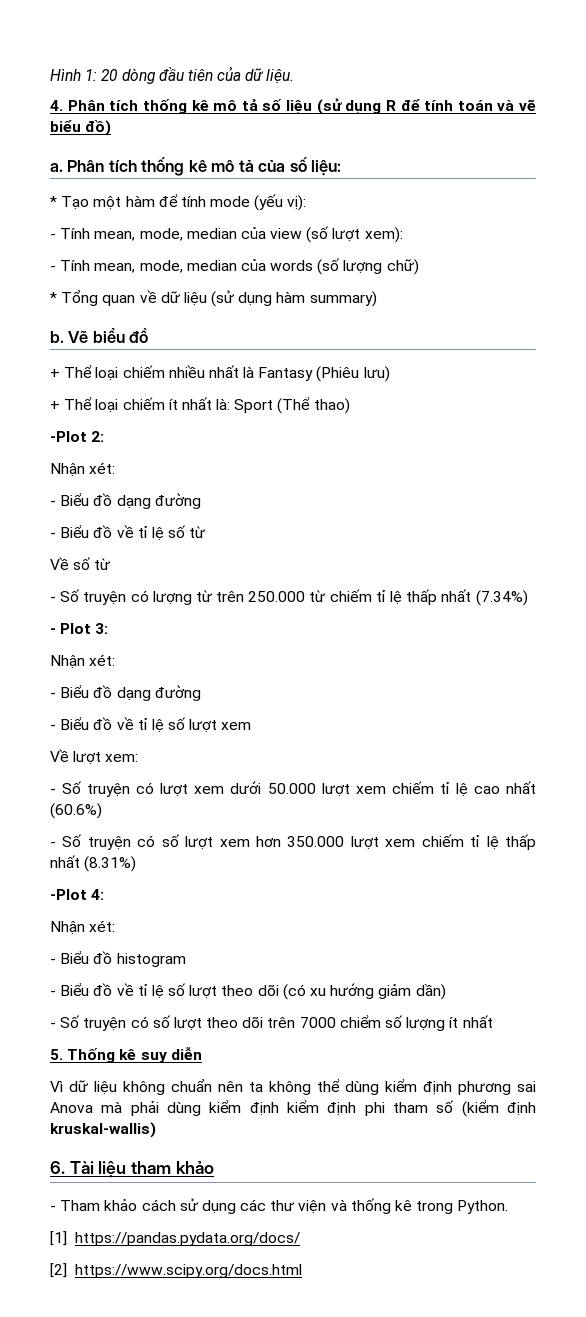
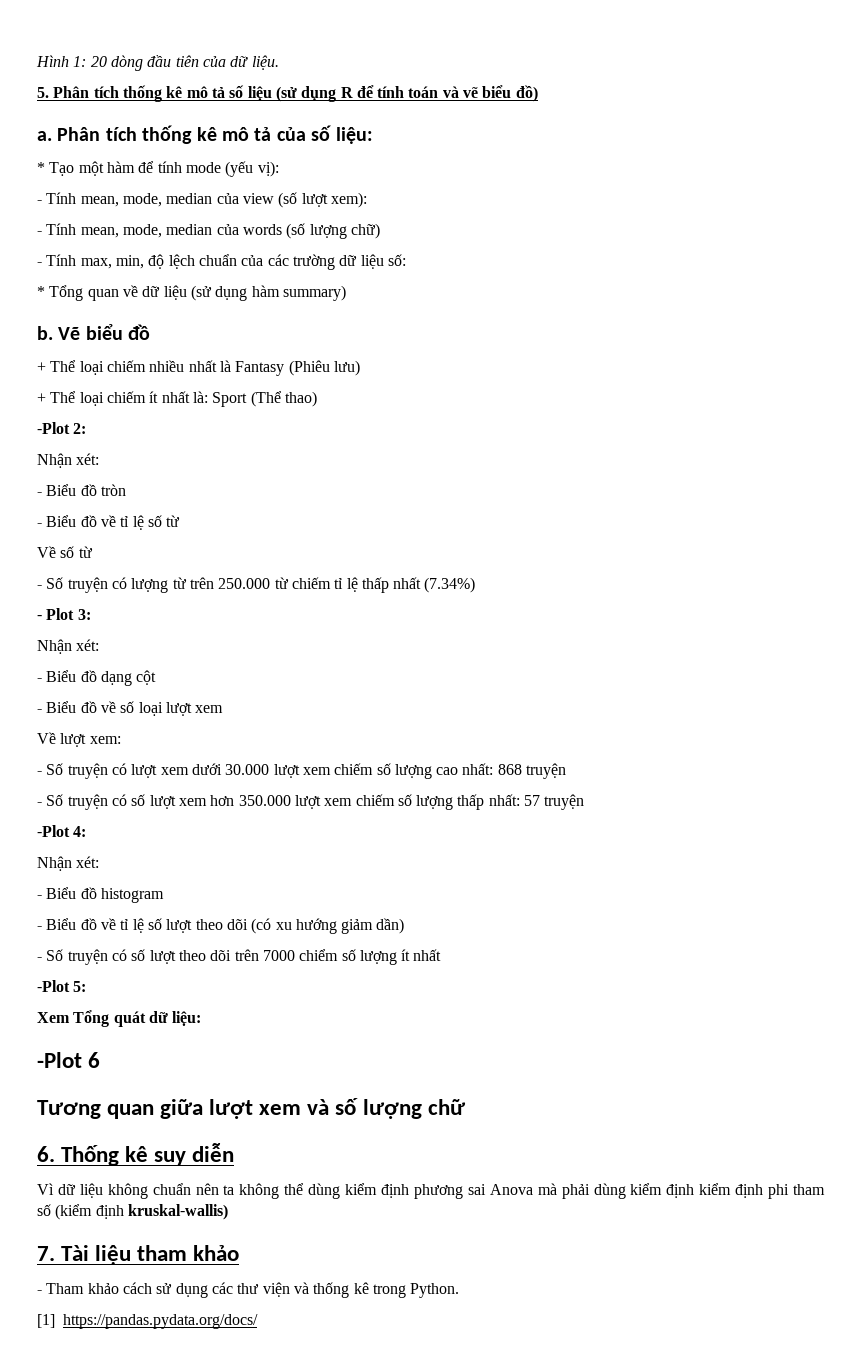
- 4. Phân tích thống kê mô tả số liệu (sử dụng R để tính toán và vẽ biểu đồ)
+ 5. Phân tích thống kê mô tả số liệu (sử dụng R để tính toán và vẽ biểu đồ)
+ - Tính max, min, độ lệch chuẩn của các trường dữ liệu số:
  -Plot 2:
  Nhận xét:
- - Biểu đồ dạng đường
+ - Biểu đồ tròn
  - Plot 3:
  Nhận xét:
- - Biểu đồ dạng đường
- - Biểu đồ về tỉ lệ số lượt xem
+ - Biểu đồ dạng cột
+ - Biểu đồ về số loại lượt xem
- - Số truyện có lượt xem dưới 50.000 lượt xem chiếm tỉ lệ cao nhất (60.6%)
+ - Số truyện có lượt xem dưới 30.000 lượt xem chiếm số lượng cao nhất: 868 truyện
- - Số truyện có số lượt xem hơn 350.000 lượt xem chiếm tỉ lệ thấp nhất (8.31%)
+ - Số truyện có số lượt xem hơn 350.000 lượt xem chiếm số lượng thấp nhất: 57 truyện
- 5. Thống kê suy diễn
+ -Plot 5:
+ Xem Tổng quát dữ liệu:
+ -Plot 6
+ Tương quan giữa lượt xem và số lượng chữ
+ 6. Thống kê suy diễn
- 6. Tài liệu tham khảo
+ 7. Tài liệu tham khảo
- [2] https://www.scipy.org/docs.html

